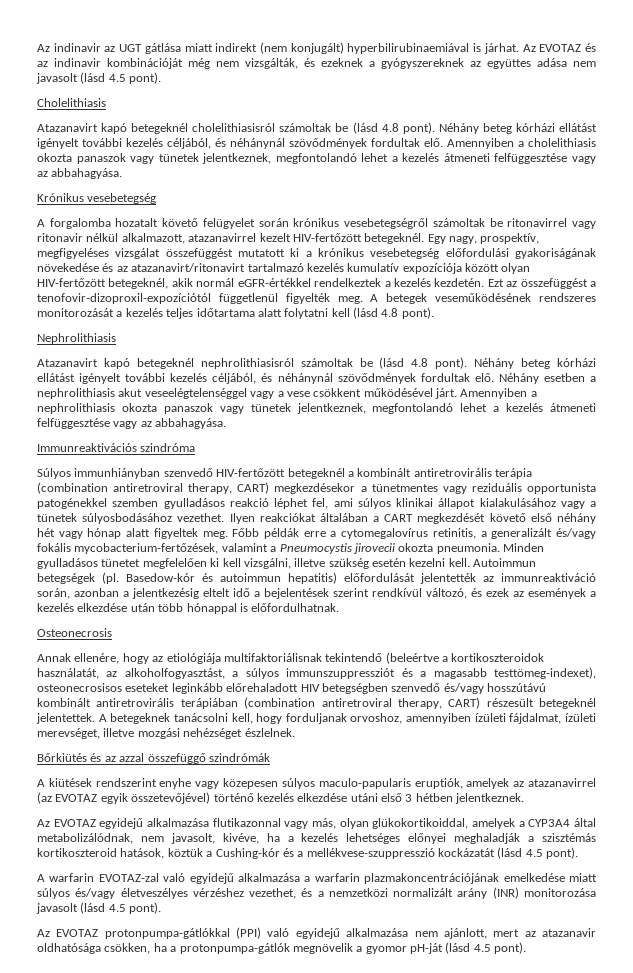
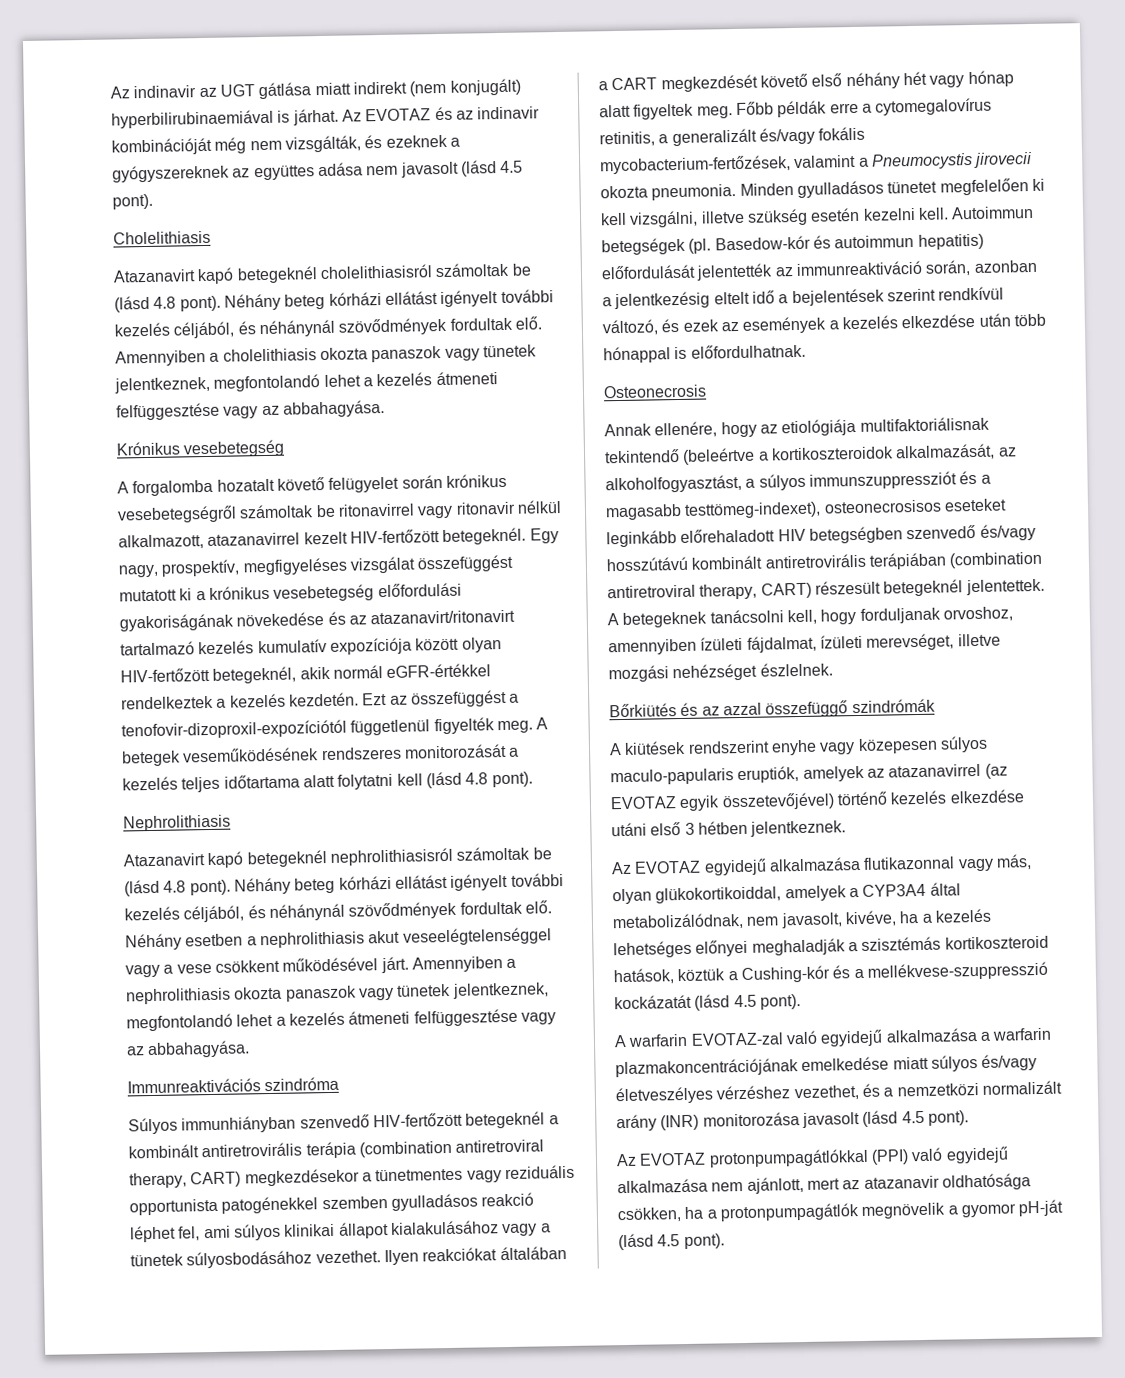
- Annak ellenére, hogy az etiológiája multifaktoriálisnak tekintendő (beleértve a kortikoszteroidok használatát, az alkoholfogyasztást, a súlyos immunszuppressziót és a magasabb testtömeg-indexet), osteonecrosisos eseteket leginkább előrehaladott HIV betegségben szenvedő és/vagy hosszútávú kombinált antiretrovirális terápiában (combination antiretroviral therapy, CART) részesült betegeknél jelentettek.
+ Annak ellenére, hogy az etiológiája multifaktoriálisnak tekintendő (beleértve a kortikoszteroidok alkalmazását, az alkoholfogyasztást, a súlyos immunszuppressziót és a magasabb testtömeg-indexet), osteonecrosisos eseteket leginkább előrehaladott HIV betegségben szenvedő és/vagy hosszútávú kombinált antiretrovirális terápiában (combination antiretroviral therapy, CART) részesült betegeknél jelentettek.
- Az EVOTAZ protonpumpa-gátlókkal (PPI) való egyidejű alkalmazása nem ajánlott, mert az atazanavir oldhatósága csökken, ha a protonpumpa-gátlók megnövelik a gyomor pH-ját (lásd 4.5 pont).
+ Az EVOTAZ protonpumpagátlókkal (PPI) való egyidejű alkalmazása nem ajánlott, mert az atazanavir oldhatósága csökken, ha a protonpumpagátlók megnövelik a gyomor pH-ját (lásd 4.5 pont).

